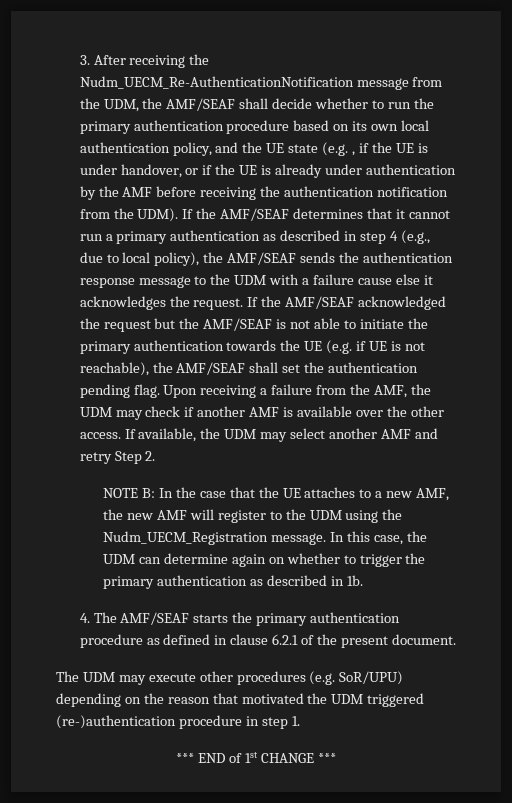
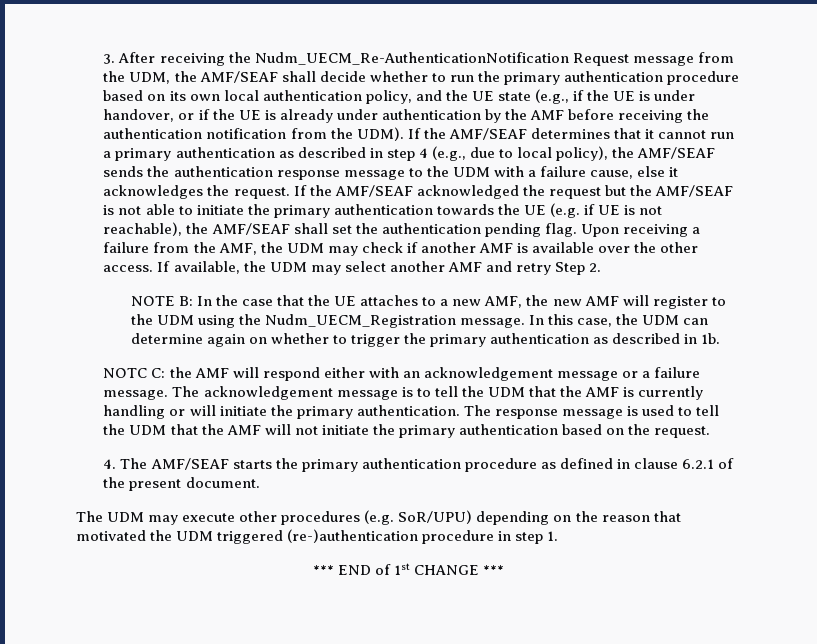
- 3. After receiving the Nudm_UECM_Re-AuthenticationNotification message from the UDM, the AMF/SEAF shall decide whether to run the primary authentication procedure based on its own local authentication policy, and the UE state (e.g. , if the UE is under handover, or if the UE is already under authentication by the AMF before receiving the authentication notification from the UDM).
+ 3. After receiving the Nudm_UECM_Re-AuthenticationNotification Request message from the UDM, the AMF/SEAF shall decide whether to run the primary authentication procedure based on its own local authentication policy, and the UE state (e.g., if the UE is under handover, or if the UE is already under authentication by the AMF before receiving the authentication notification from the UDM).
- If the AMF/SEAF determines that it cannot run a primary authentication as described in step 4 (e.g., due to local policy), the AMF/SEAF sends the authentication response message to the UDM with a failure cause else it acknowledges the request.
+ If the AMF/SEAF determines that it cannot run a primary authentication as described in step 4 (e.g., due to local policy), the AMF/SEAF sends the authentication response message to the UDM with a failure cause, else it acknowledges the request.
+ NOTC C: the AMF will respond either with an acknowledgement message or a failure message. The acknowledgement message is to tell the UDM that the AMF is currently handling or will initiate the primary authentication. The response message is used to tell the UDM that the AMF will not initiate the primary authentication based on the request.

